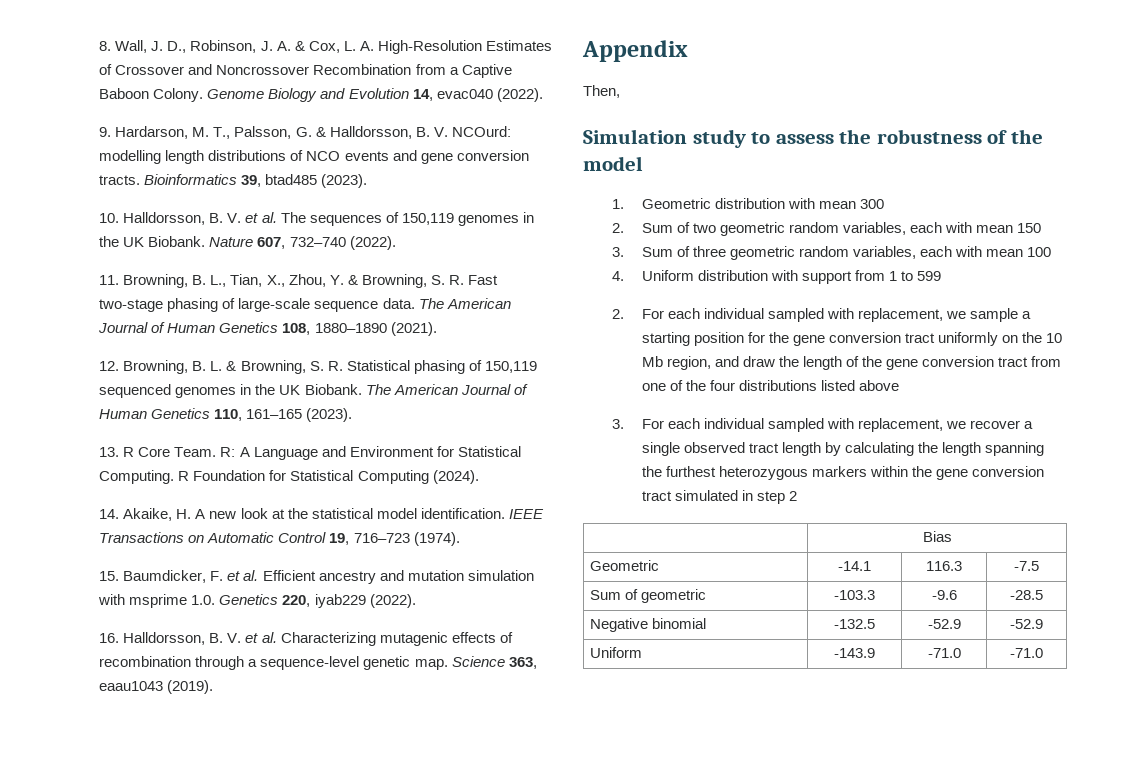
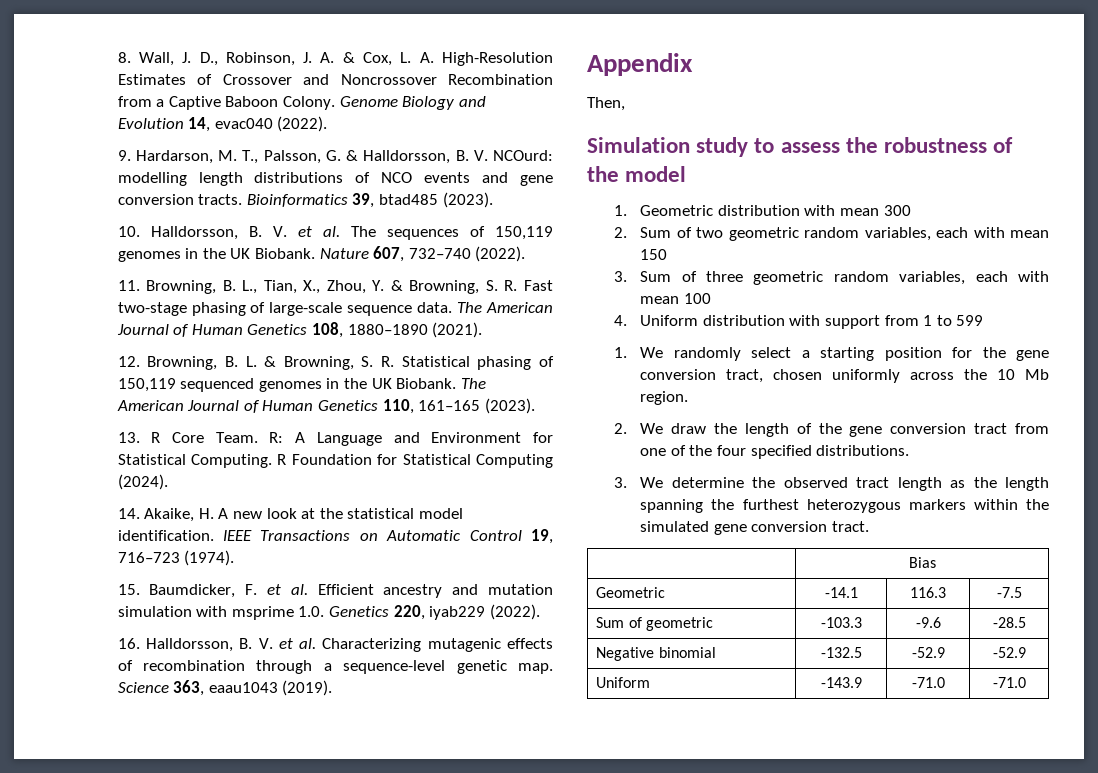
- 2. For each individual sampled with replacement, we sample a starting position for the gene conversion tract uniformly on the 10 Mb region, and draw the length of the gene conversion tract from one of the four distributions listed above
- 3. For each individual sampled with replacement, we recover a single observed tract length by calculating the length spanning the furthest heterozygous markers within the gene conversion tract simulated in step 2
+ 1. We randomly select a starting position for the gene conversion tract, chosen uniformly across the 10 Mb region.
+ 2. We draw the length of the gene conversion tract from one of the four specified distributions.
+ 3. We determine the observed tract length as the length spanning the furthest heterozygous markers within the simulated gene conversion tract.

